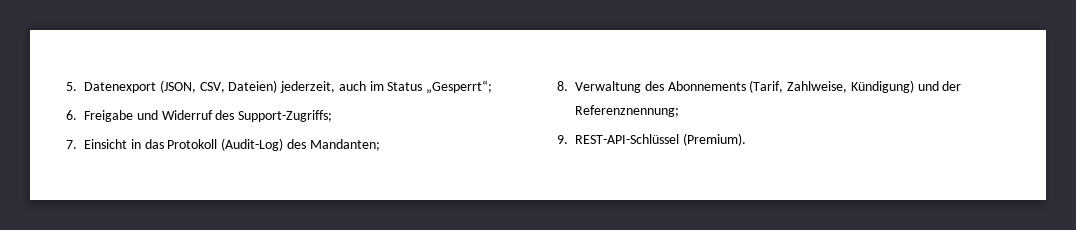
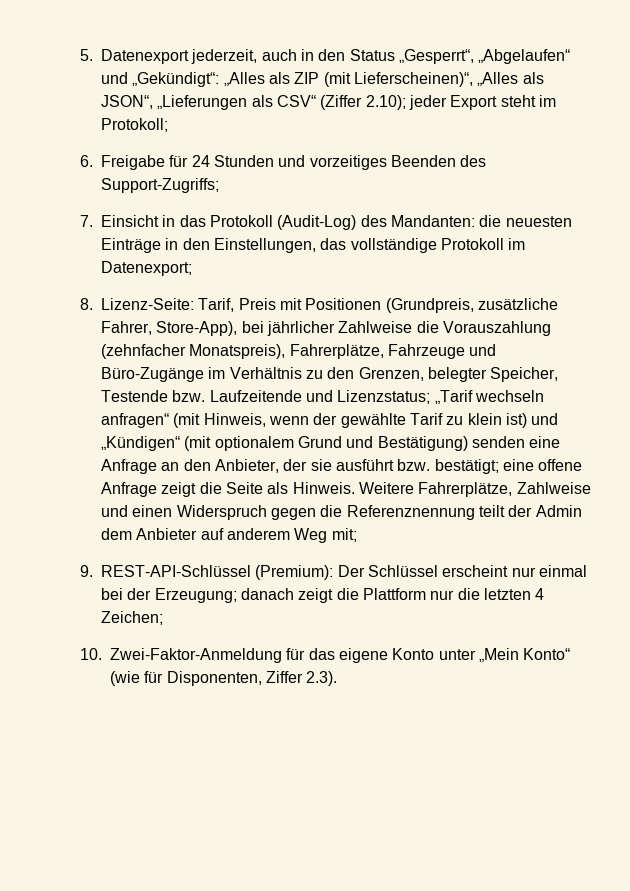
- 5. Datenexport (JSON, CSV, Dateien) jederzeit, auch im Status „Gesperrt“;
- 6. Freigabe und Widerruf des Support-Zugriffs;
+ 5. Datenexport jederzeit, auch in den Status „Gesperrt“, „Abgelaufen“ und „Gekündigt“: „Alles als ZIP (mit Lieferscheinen)“, „Alles als JSON“, „Lieferungen als CSV“ (Ziffer 2.10); jeder Export steht im Protokoll;
+ 6. Freigabe für 24 Stunden und vorzeitiges Beenden des Support-Zugriffs;
- 7. Einsicht in das Protokoll (Audit-Log) des Mandanten;
- 8. Verwaltung des Abonnements (Tarif, Zahlweise, Kündigung) und der Referenznennung;
- 9. REST-API-Schlüssel (Premium).
+ 7. Einsicht in das Protokoll (Audit-Log) des Mandanten: die neuesten Einträge in den Einstellungen, das vollständige Protokoll im Datenexport;
+ 8. Lizenz-Seite: Tarif, Preis mit Positionen (Grundpreis, zusätzliche Fahrer, Store-App), bei jährlicher Zahlweise die Vorauszahlung (zehnfacher Monatspreis), Fahrerplätze, Fahrzeuge und Büro-Zugänge im Verhältnis zu den Grenzen, belegter Speicher, Testende bzw. Laufzeitende und Lizenzstatus; „Tarif wechseln anfragen“ (mit Hinweis, wenn der gewählte Tarif zu klein ist) und „Kündigen“ (mit optionalem Grund und Bestätigung) senden eine Anfrage an den Anbieter, der sie ausführt bzw. bestätigt; eine offene Anfrage zeigt die Seite als Hinweis. Weitere Fahrerplätze, Zahlweise und einen Widerspruch gegen die Referenznennung teilt der Admin dem Anbieter auf anderem Weg mit;
+ 9. REST-API-Schlüssel (Premium): Der Schlüssel erscheint nur einmal bei der Erzeugung; danach zeigt die Plattform nur die letzten 4 Zeichen;
+ 10. Zwei-Faktor-Anmeldung für das eigene Konto unter „Mein Konto“ (wie für Disponenten, Ziffer 2.3).

